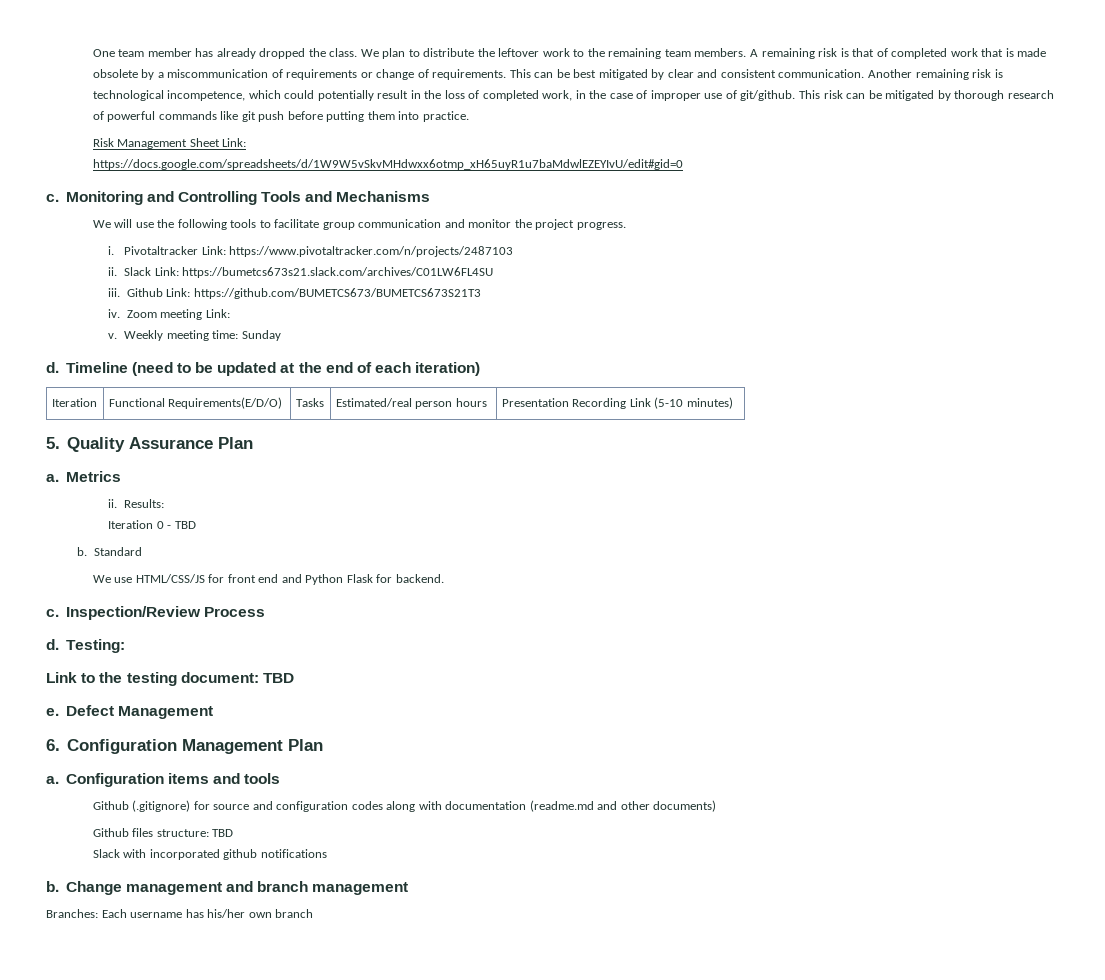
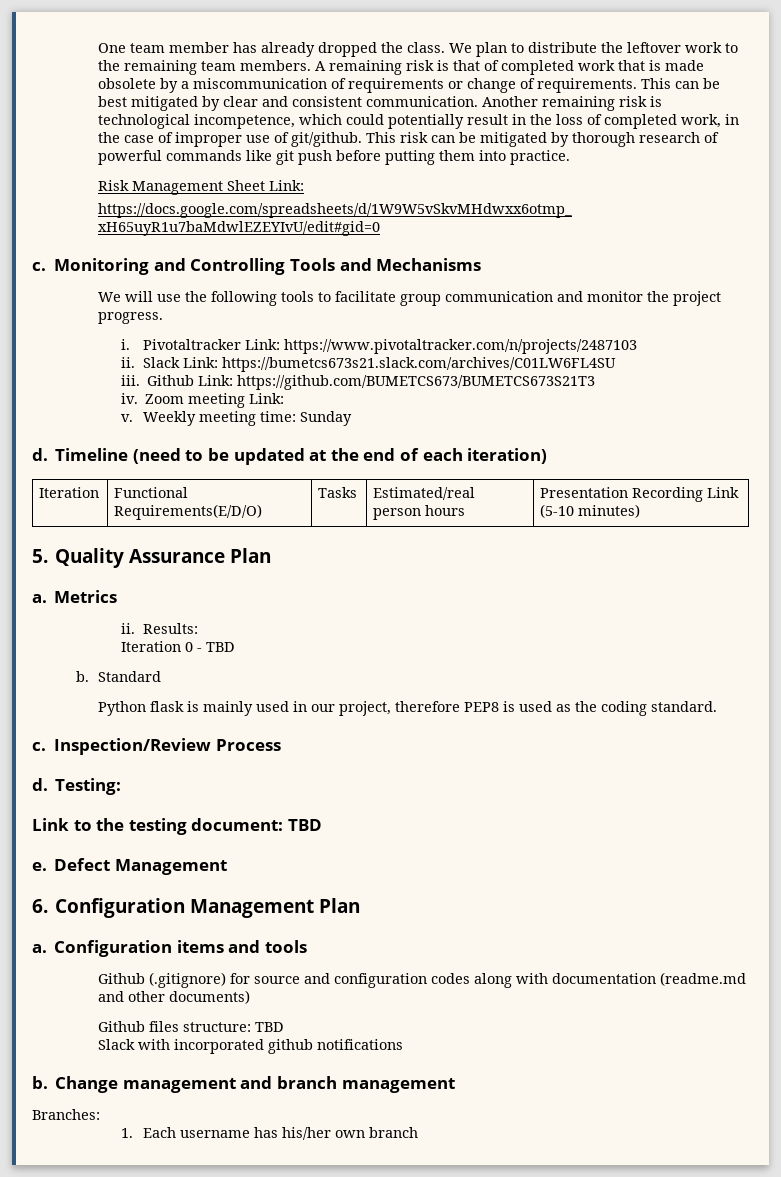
- We use HTML/CSS/JS for front end and Python Flask for backend.
+ Python flask is mainly used in our project, therefore PEP8 is used as the coding standard.
- Branches: Each username has his/her own branch
+ Branches:
+ 1. Each username has his/her own branch

